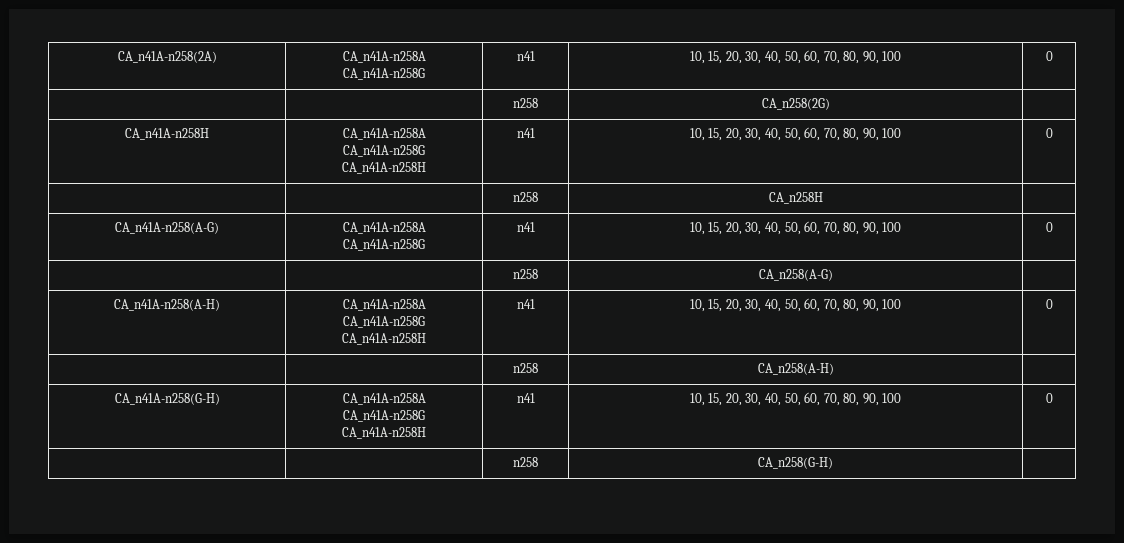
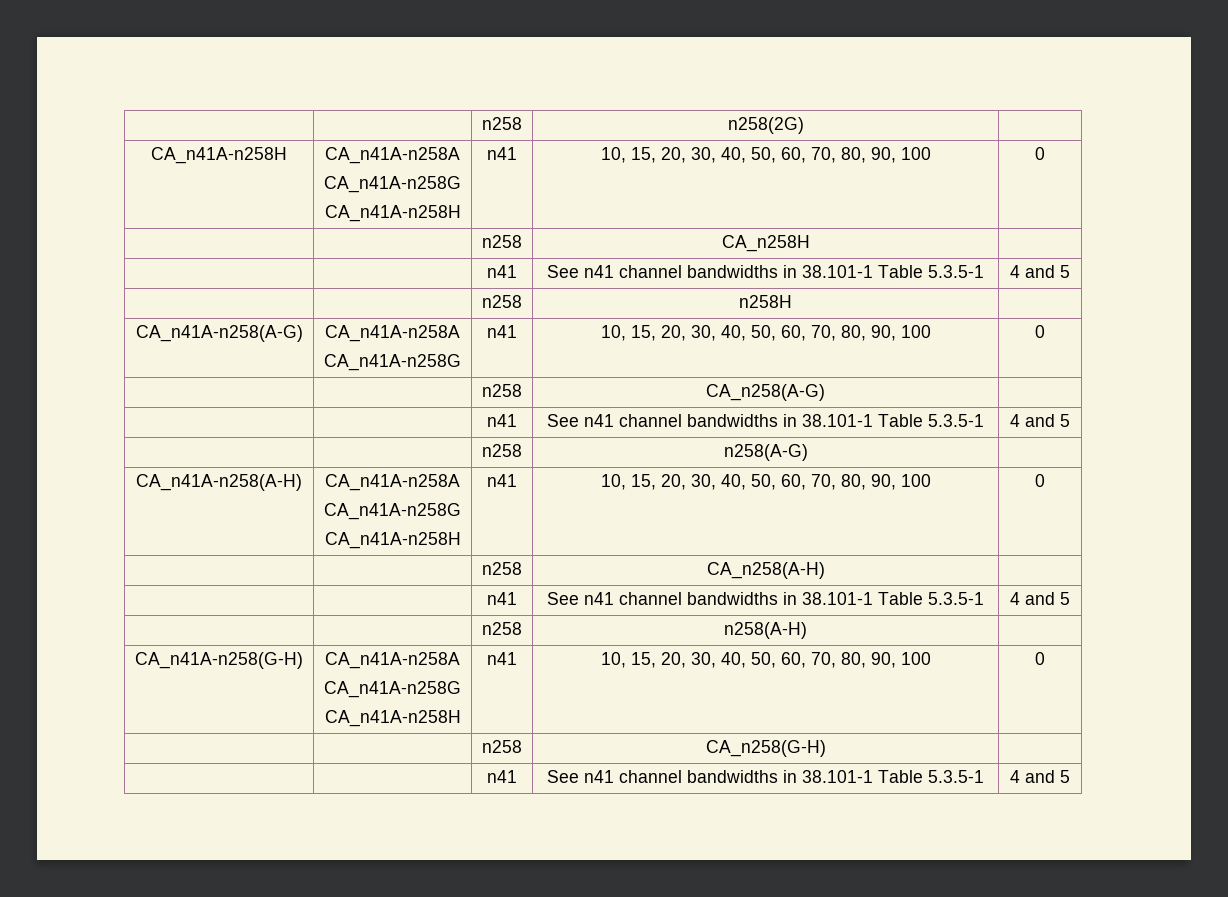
- CA_n41A-n258(2A) | CA_n41A-n258A
- CA_n41A-n258G | n41 | 10, 15, 20, 30, 40, 50, 60, 70, 80, 90, 100 | 0
- | | n258 | CA_n258(2G) |
+ | | n258 | n258(2G) |
  | | n258 | CA_n258H |
+ | | n41 | See n41 channel bandwidths in 38.101-1 Table 5.3.5-1 | 4 and 5
+ | | n258 | n258H |
  | | n258 | CA_n258(A-G) |
+ | | n41 | See n41 channel bandwidths in 38.101-1 Table 5.3.5-1 | 4 and 5
+ | | n258 | n258(A-G) |
  | | n258 | CA_n258(A-H) |
+ | | n41 | See n41 channel bandwidths in 38.101-1 Table 5.3.5-1 | 4 and 5
+ | | n258 | n258(A-H) |
  | | n258 | CA_n258(G-H) |
+ | | n41 | See n41 channel bandwidths in 38.101-1 Table 5.3.5-1 | 4 and 5

